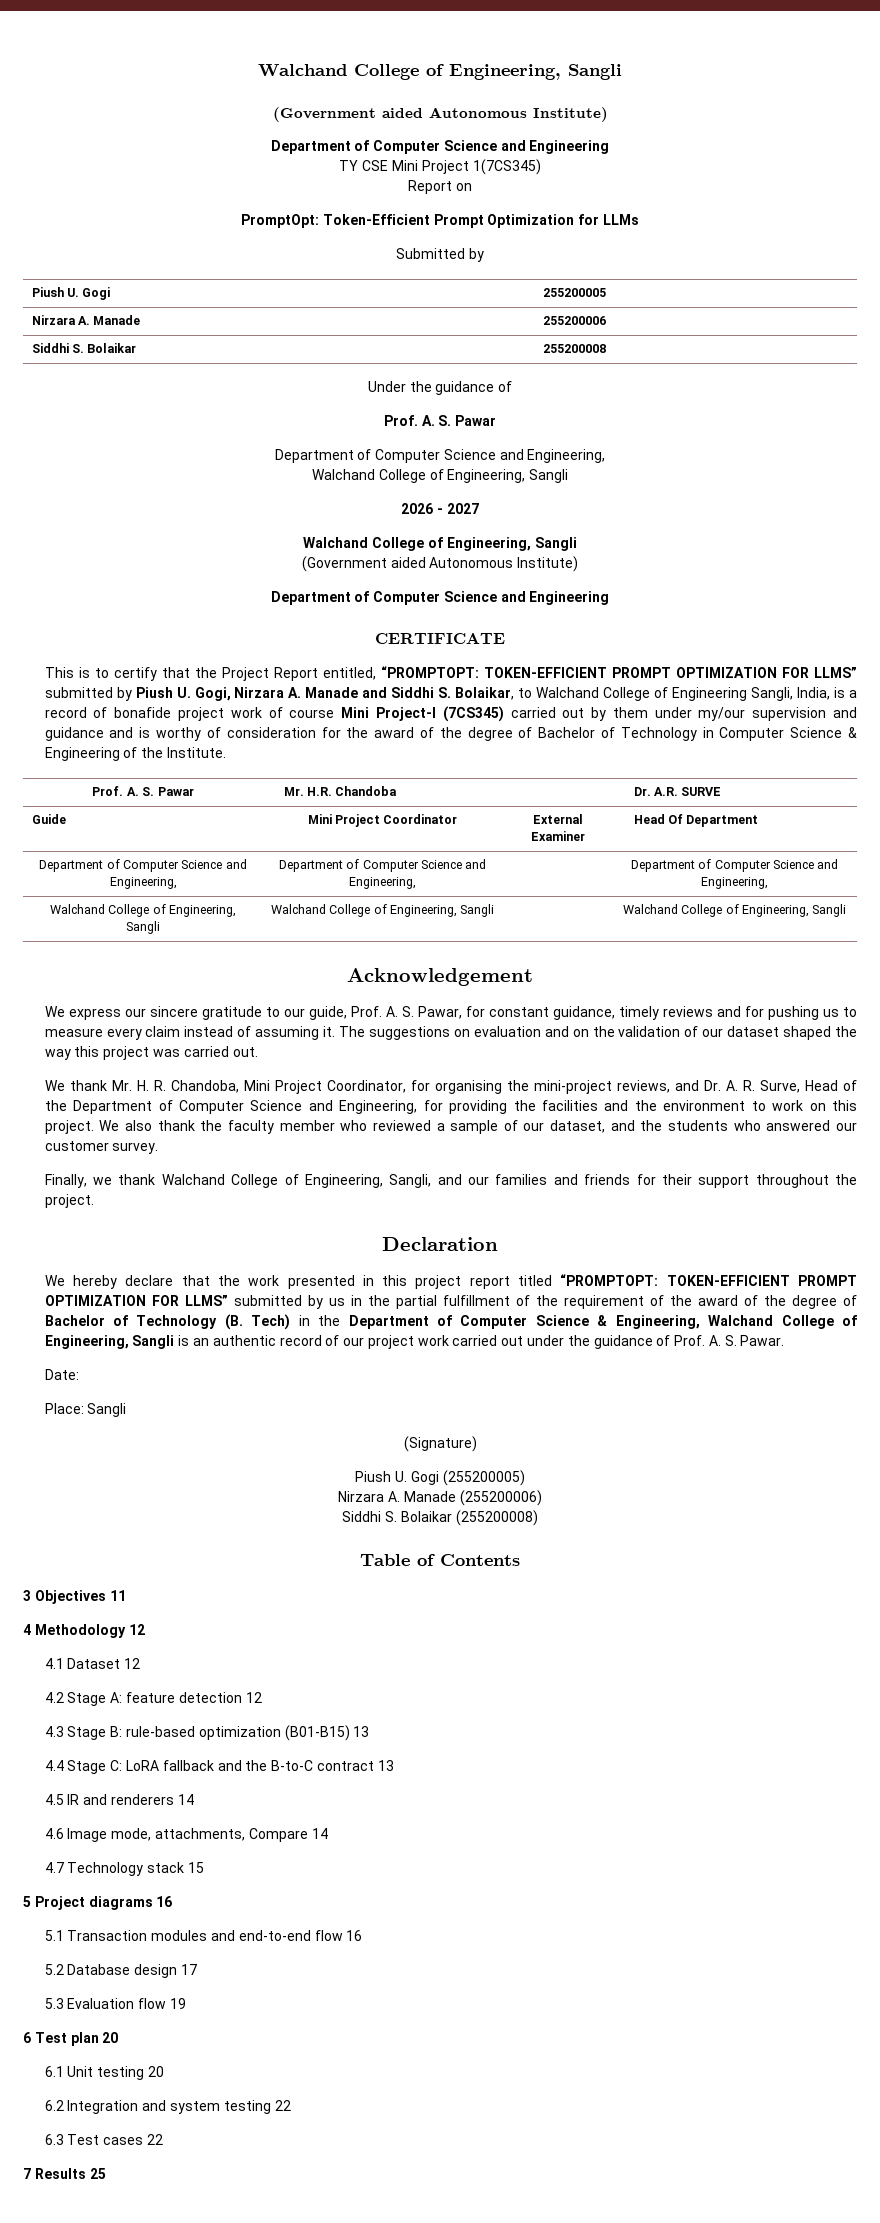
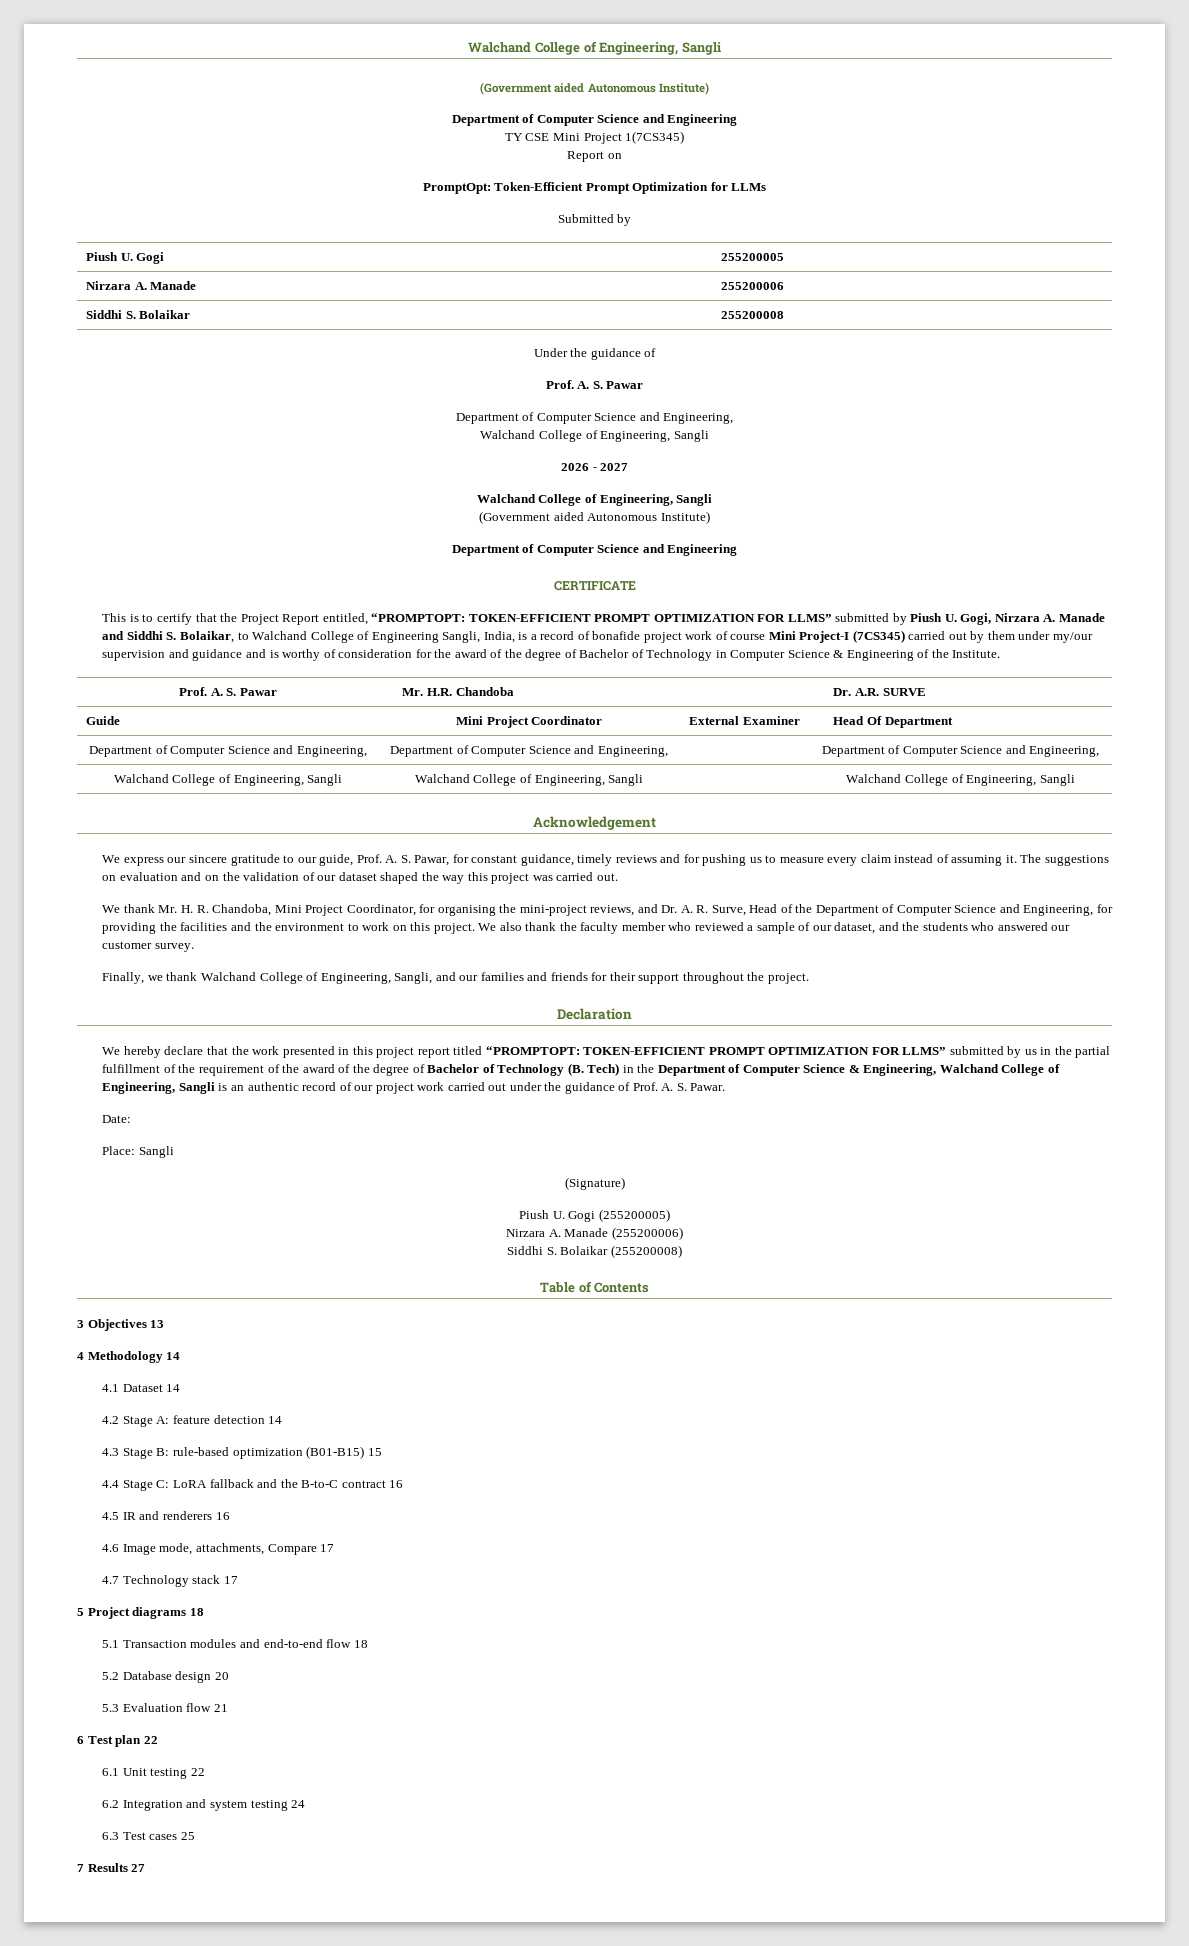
- 3 Objectives 11
+ 3 Objectives 13
- 4 Methodology 12
+ 4 Methodology 14
- 4.1 Dataset 12
+ 4.1 Dataset 14
- 4.2 Stage A: feature detection 12
+ 4.2 Stage A: feature detection 14
- 4.3 Stage B: rule-based optimization (B01-B15) 13
+ 4.3 Stage B: rule-based optimization (B01-B15) 15
- 4.4 Stage C: LoRA fallback and the B-to-C contract 13
+ 4.4 Stage C: LoRA fallback and the B-to-C contract 16
- 4.5 IR and renderers 14
+ 4.5 IR and renderers 16
- 4.6 Image mode, attachments, Compare 14
+ 4.6 Image mode, attachments, Compare 17
- 4.7 Technology stack 15
+ 4.7 Technology stack 17
- 5 Project diagrams 16
+ 5 Project diagrams 18
- 5.1 Transaction modules and end-to-end flow 16
+ 5.1 Transaction modules and end-to-end flow 18
- 5.2 Database design 17
+ 5.2 Database design 20
- 5.3 Evaluation flow 19
+ 5.3 Evaluation flow 21
- 6 Test plan 20
+ 6 Test plan 22
- 6.1 Unit testing 20
+ 6.1 Unit testing 22
- 6.2 Integration and system testing 22
+ 6.2 Integration and system testing 24
- 6.3 Test cases 22
+ 6.3 Test cases 25
- 7 Results 25
+ 7 Results 27

